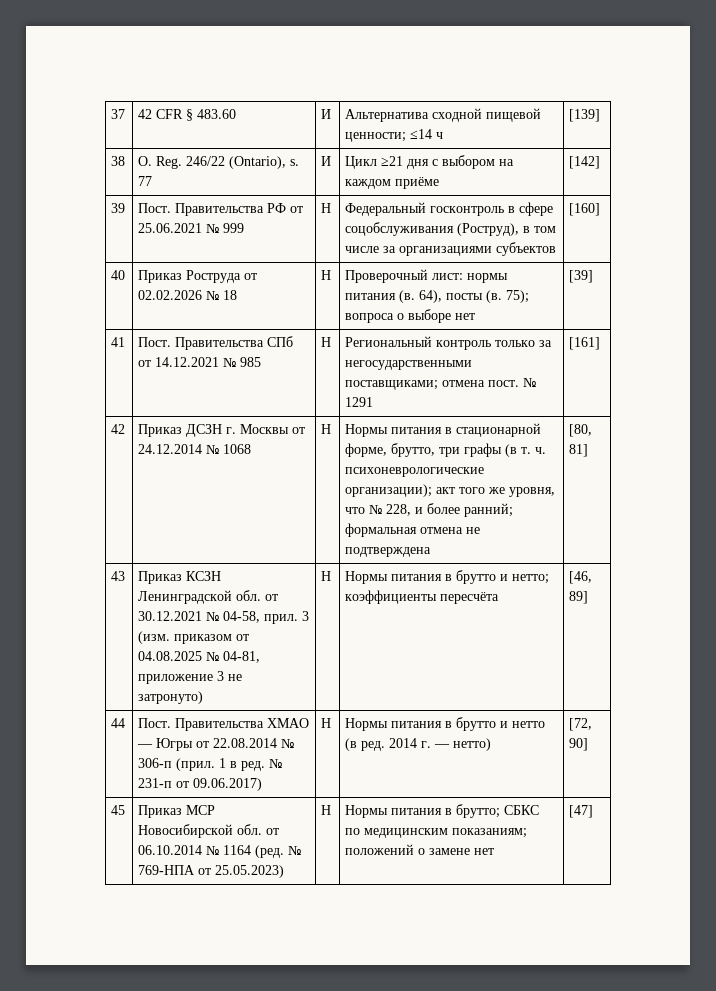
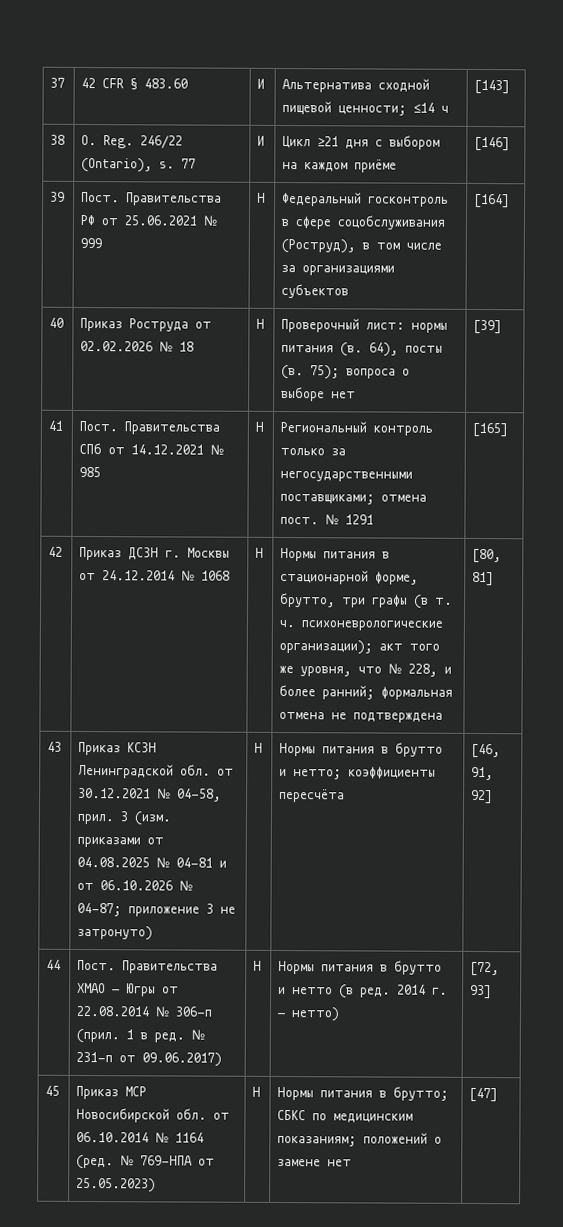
- 37 | 42 CFR § 483.60 | И | Альтернатива сходной пищевой ценности; ≤14 ч | [139]
+ 37 | 42 CFR § 483.60 | И | Альтернатива сходной пищевой ценности; ≤14 ч | [143]
- 38 | O. Reg. 246/22 (Ontario), s. 77 | И | Цикл ≥21 дня с выбором на каждом приёме | [142]
+ 38 | O. Reg. 246/22 (Ontario), s. 77 | И | Цикл ≥21 дня с выбором на каждом приёме | [146]
- 39 | Пост. Правительства РФ от 25.06.2021 № 999 | Н | Федеральный госконтроль в сфере соцобслуживания (Роструд), в том числе за организациями субъектов | [160]
+ 39 | Пост. Правительства РФ от 25.06.2021 № 999 | Н | Федеральный госконтроль в сфере соцобслуживания (Роструд), в том числе за организациями субъектов | [164]
- 41 | Пост. Правительства СПб от 14.12.2021 № 985 | Н | Региональный контроль только за негосударственными поставщиками; отмена пост. № 1291 | [161]
+ 41 | Пост. Правительства СПб от 14.12.2021 № 985 | Н | Региональный контроль только за негосударственными поставщиками; отмена пост. № 1291 | [165]
- 43 | Приказ КСЗН Ленинградской обл. от 30.12.2021 № 04-58, прил. 3 (изм. приказом от 04.08.2025 № 04-81, приложение 3 не затронуто) | Н | Нормы питания в брутто и нетто; коэффициенты пересчёта | [46, 89]
+ 43 | Приказ КСЗН Ленинградской обл. от 30.12.2021 № 04-58, прил. 3 (изм. приказами от 04.08.2025 № 04-81 и от 06.10.2026 № 04-87; приложение 3 не затронуто) | Н | Нормы питания в брутто и нетто; коэффициенты пересчёта | [46, 91, 92]
- 44 | Пост. Правительства ХМАО — Югры от 22.08.2014 № 306-п (прил. 1 в ред. № 231-п от 09.06.2017) | Н | Нормы питания в брутто и нетто (в ред. 2014 г. — нетто) | [72, 90]
+ 44 | Пост. Правительства ХМАО — Югры от 22.08.2014 № 306-п (прил. 1 в ред. № 231-п от 09.06.2017) | Н | Нормы питания в брутто и нетто (в ред. 2014 г. — нетто) | [72, 93]

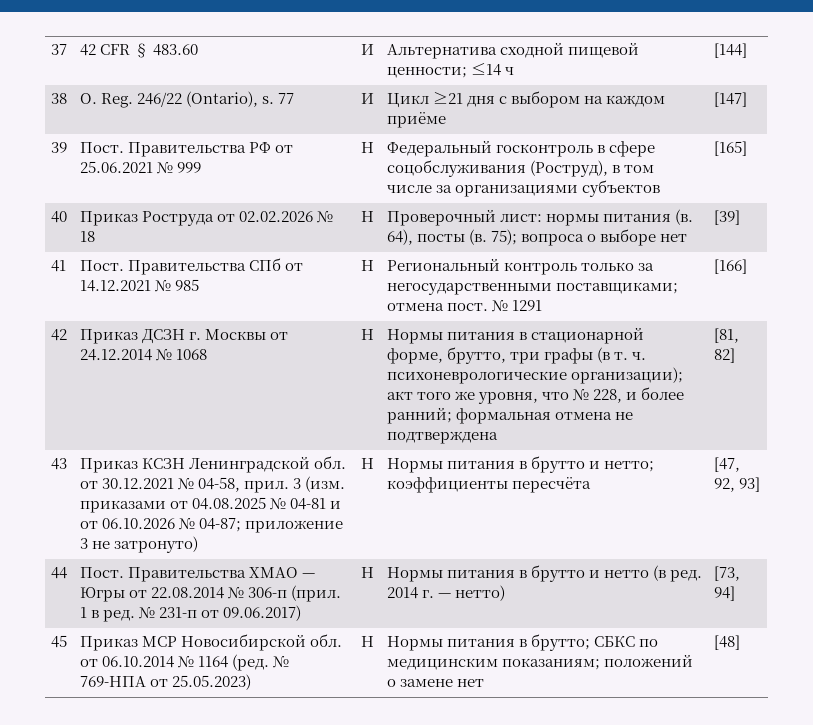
- 37 | 42 CFR § 483.60 | И | Альтернатива сходной пищевой ценности; ≤14 ч | [143]
+ 37 | 42 CFR § 483.60 | И | Альтернатива сходной пищевой ценности; ≤14 ч | [144]
- 38 | O. Reg. 246/22 (Ontario), s. 77 | И | Цикл ≥21 дня с выбором на каждом приёме | [146]
+ 38 | O. Reg. 246/22 (Ontario), s. 77 | И | Цикл ≥21 дня с выбором на каждом приёме | [147]
- 39 | Пост. Правительства РФ от 25.06.2021 № 999 | Н | Федеральный госконтроль в сфере соцобслуживания (Роструд), в том числе за организациями субъектов | [164]
+ 39 | Пост. Правительства РФ от 25.06.2021 № 999 | Н | Федеральный госконтроль в сфере соцобслуживания (Роструд), в том числе за организациями субъектов | [165]
- 41 | Пост. Правительства СПб от 14.12.2021 № 985 | Н | Региональный контроль только за негосударственными поставщиками; отмена пост. № 1291 | [165]
+ 41 | Пост. Правительства СПб от 14.12.2021 № 985 | Н | Региональный контроль только за негосударственными поставщиками; отмена пост. № 1291 | [166]
- 42 | Приказ ДСЗН г. Москвы от 24.12.2014 № 1068 | Н | Нормы питания в стационарной форме, брутто, три графы (в т. ч. психоневрологические организации); акт того же уровня, что № 228, и более ранний; формальная отмена не подтверждена | [80, 81]
+ 42 | Приказ ДСЗН г. Москвы от 24.12.2014 № 1068 | Н | Нормы питания в стационарной форме, брутто, три графы (в т. ч. психоневрологические организации); акт того же уровня, что № 228, и более ранний; формальная отмена не подтверждена | [81, 82]
- 43 | Приказ КСЗН Ленинградской обл. от 30.12.2021 № 04-58, прил. 3 (изм. приказами от 04.08.2025 № 04-81 и от 06.10.2026 № 04-87; приложение 3 не затронуто) | Н | Нормы питания в брутто и нетто; коэффициенты пересчёта | [46, 91, 92]
+ 43 | Приказ КСЗН Ленинградской обл. от 30.12.2021 № 04-58, прил. 3 (изм. приказами от 04.08.2025 № 04-81 и от 06.10.2026 № 04-87; приложение 3 не затронуто) | Н | Нормы питания в брутто и нетто; коэффициенты пересчёта | [47, 92, 93]
- 44 | Пост. Правительства ХМАО — Югры от 22.08.2014 № 306-п (прил. 1 в ред. № 231-п от 09.06.2017) | Н | Нормы питания в брутто и нетто (в ред. 2014 г. — нетто) | [72, 93]
+ 44 | Пост. Правительства ХМАО — Югры от 22.08.2014 № 306-п (прил. 1 в ред. № 231-п от 09.06.2017) | Н | Нормы питания в брутто и нетто (в ред. 2014 г. — нетто) | [73, 94]
- 45 | Приказ МСР Новосибирской обл. от 06.10.2014 № 1164 (ред. № 769-НПА от 25.05.2023) | Н | Нормы питания в брутто; СБКС по медицинским показаниям; положений о замене нет | [47]
+ 45 | Приказ МСР Новосибирской обл. от 06.10.2014 № 1164 (ред. № 769-НПА от 25.05.2023) | Н | Нормы питания в брутто; СБКС по медицинским показаниям; положений о замене нет | [48]

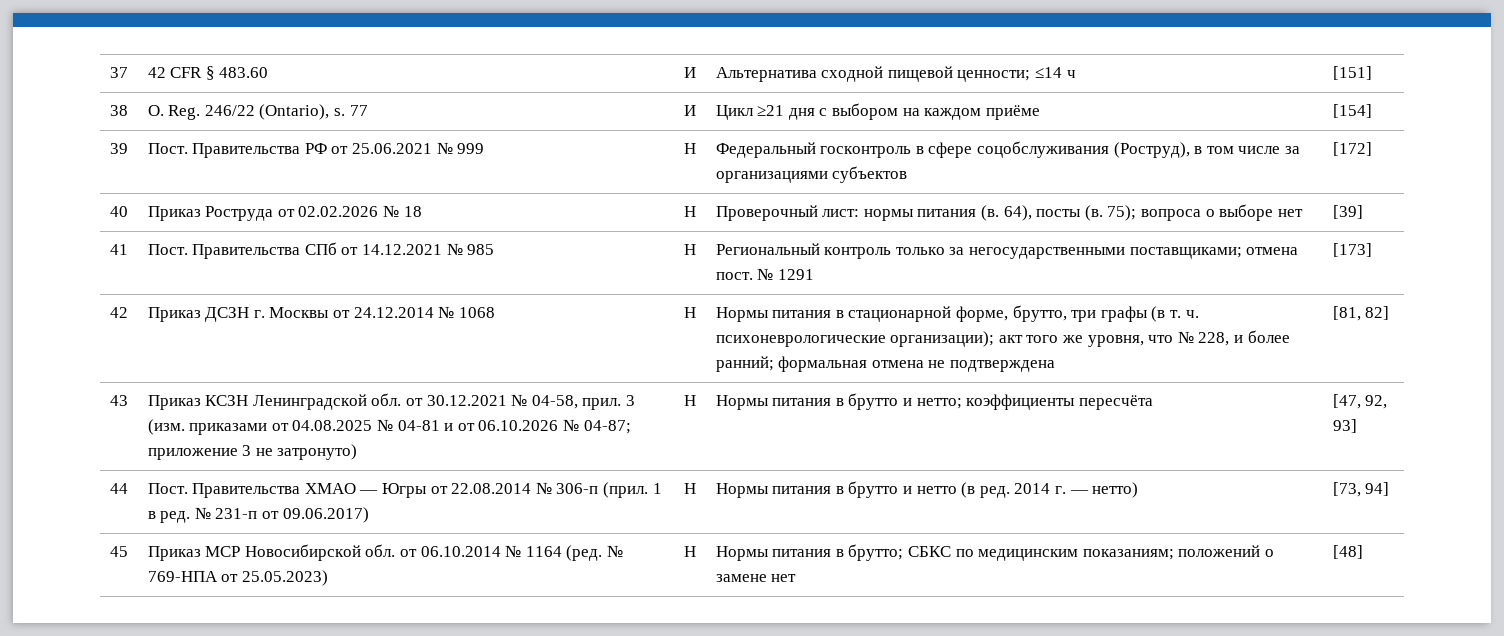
- 37 | 42 CFR § 483.60 | И | Альтернатива сходной пищевой ценности; ≤14 ч | [144]
+ 37 | 42 CFR § 483.60 | И | Альтернатива сходной пищевой ценности; ≤14 ч | [151]
- 38 | O. Reg. 246/22 (Ontario), s. 77 | И | Цикл ≥21 дня с выбором на каждом приёме | [147]
+ 38 | O. Reg. 246/22 (Ontario), s. 77 | И | Цикл ≥21 дня с выбором на каждом приёме | [154]
- 39 | Пост. Правительства РФ от 25.06.2021 № 999 | Н | Федеральный госконтроль в сфере соцобслуживания (Роструд), в том числе за организациями субъектов | [165]
+ 39 | Пост. Правительства РФ от 25.06.2021 № 999 | Н | Федеральный госконтроль в сфере соцобслуживания (Роструд), в том числе за организациями субъектов | [172]
- 41 | Пост. Правительства СПб от 14.12.2021 № 985 | Н | Региональный контроль только за негосударственными поставщиками; отмена пост. № 1291 | [166]
+ 41 | Пост. Правительства СПб от 14.12.2021 № 985 | Н | Региональный контроль только за негосударственными поставщиками; отмена пост. № 1291 | [173]

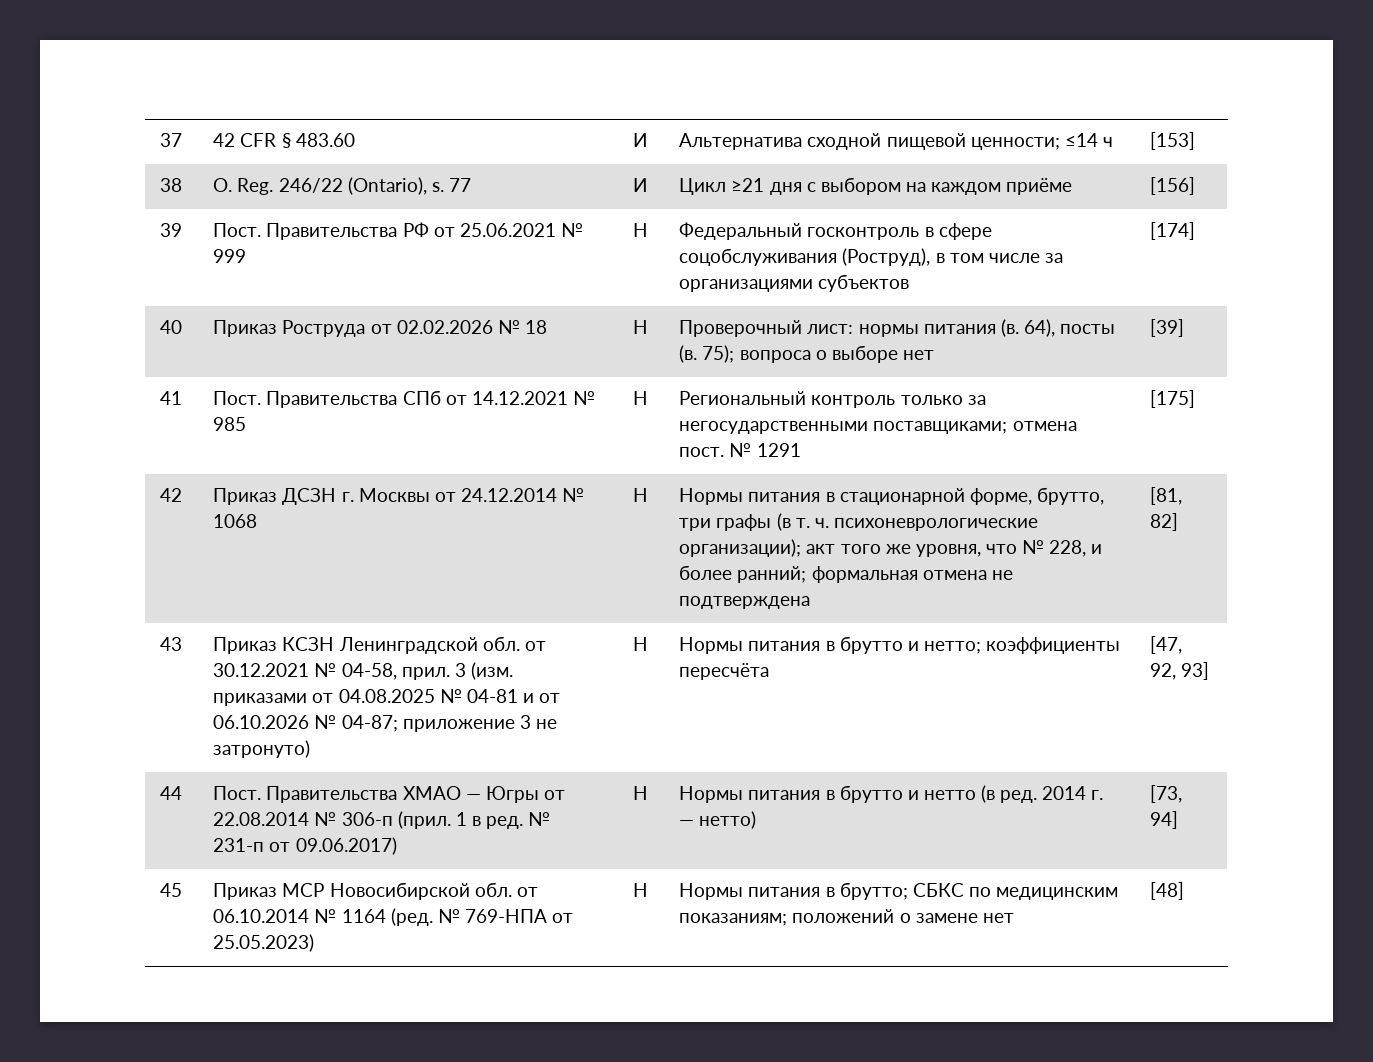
- 37 | 42 CFR § 483.60 | И | Альтернатива сходной пищевой ценности; ≤14 ч | [151]
+ 37 | 42 CFR § 483.60 | И | Альтернатива сходной пищевой ценности; ≤14 ч | [153]
- 38 | O. Reg. 246/22 (Ontario), s. 77 | И | Цикл ≥21 дня с выбором на каждом приёме | [154]
+ 38 | O. Reg. 246/22 (Ontario), s. 77 | И | Цикл ≥21 дня с выбором на каждом приёме | [156]
- 39 | Пост. Правительства РФ от 25.06.2021 № 999 | Н | Федеральный госконтроль в сфере соцобслуживания (Роструд), в том числе за организациями субъектов | [172]
+ 39 | Пост. Правительства РФ от 25.06.2021 № 999 | Н | Федеральный госконтроль в сфере соцобслуживания (Роструд), в том числе за организациями субъектов | [174]
- 41 | Пост. Правительства СПб от 14.12.2021 № 985 | Н | Региональный контроль только за негосударственными поставщиками; отмена пост. № 1291 | [173]
+ 41 | Пост. Правительства СПб от 14.12.2021 № 985 | Н | Региональный контроль только за негосударственными поставщиками; отмена пост. № 1291 | [175]

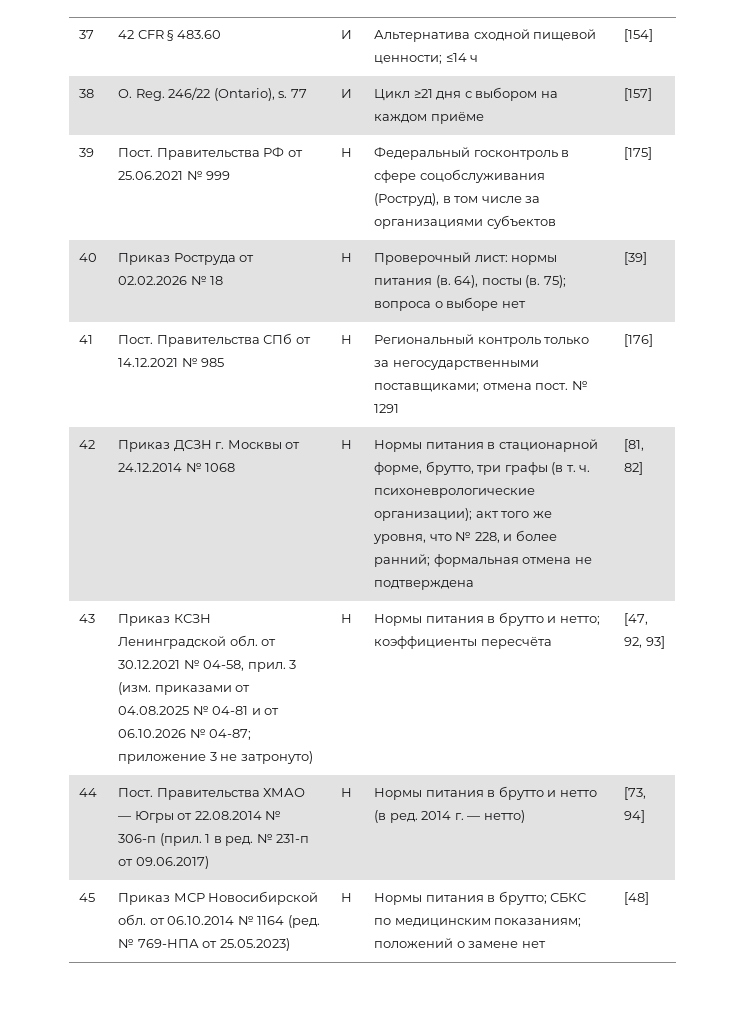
- 37 | 42 CFR § 483.60 | И | Альтернатива сходной пищевой ценности; ≤14 ч | [153]
+ 37 | 42 CFR § 483.60 | И | Альтернатива сходной пищевой ценности; ≤14 ч | [154]
- 38 | O. Reg. 246/22 (Ontario), s. 77 | И | Цикл ≥21 дня с выбором на каждом приёме | [156]
+ 38 | O. Reg. 246/22 (Ontario), s. 77 | И | Цикл ≥21 дня с выбором на каждом приёме | [157]
- 39 | Пост. Правительства РФ от 25.06.2021 № 999 | Н | Федеральный госконтроль в сфере соцобслуживания (Роструд), в том числе за организациями субъектов | [174]
+ 39 | Пост. Правительства РФ от 25.06.2021 № 999 | Н | Федеральный госконтроль в сфере соцобслуживания (Роструд), в том числе за организациями субъектов | [175]
- 41 | Пост. Правительства СПб от 14.12.2021 № 985 | Н | Региональный контроль только за негосударственными поставщиками; отмена пост. № 1291 | [175]
+ 41 | Пост. Правительства СПб от 14.12.2021 № 985 | Н | Региональный контроль только за негосударственными поставщиками; отмена пост. № 1291 | [176]

